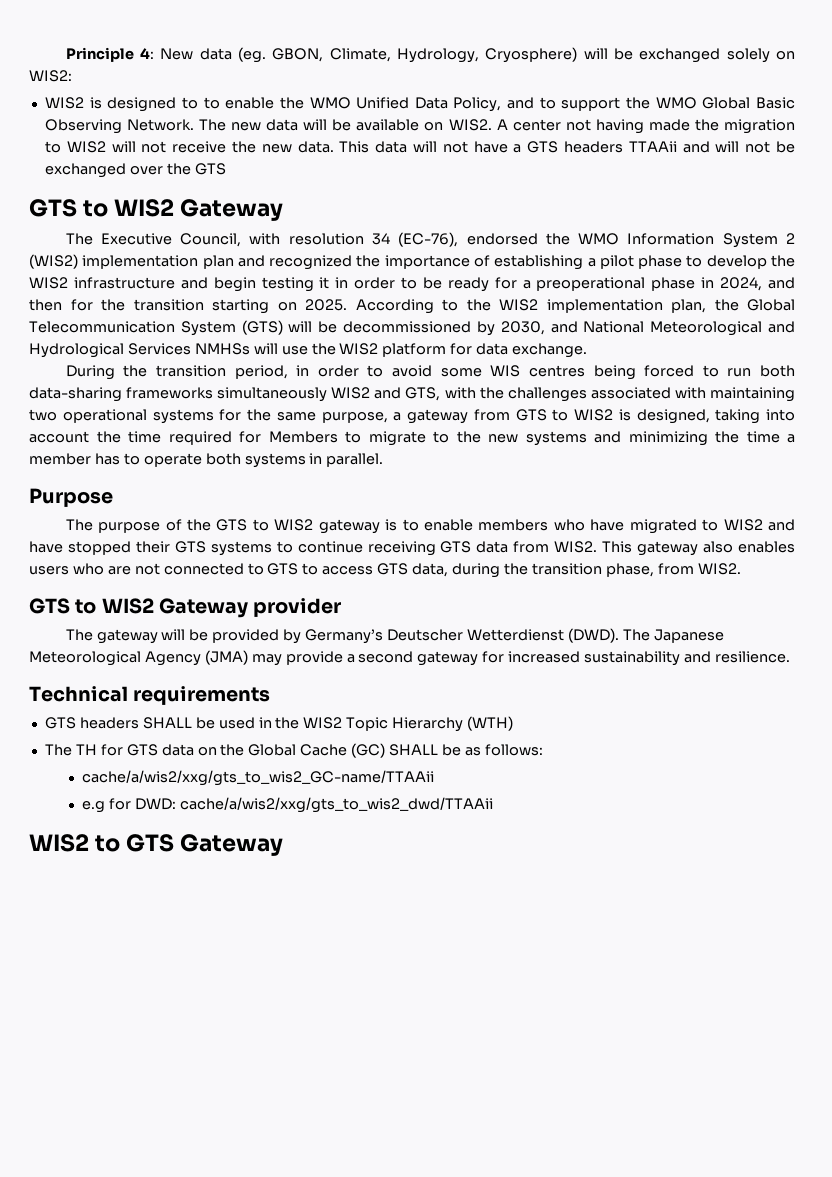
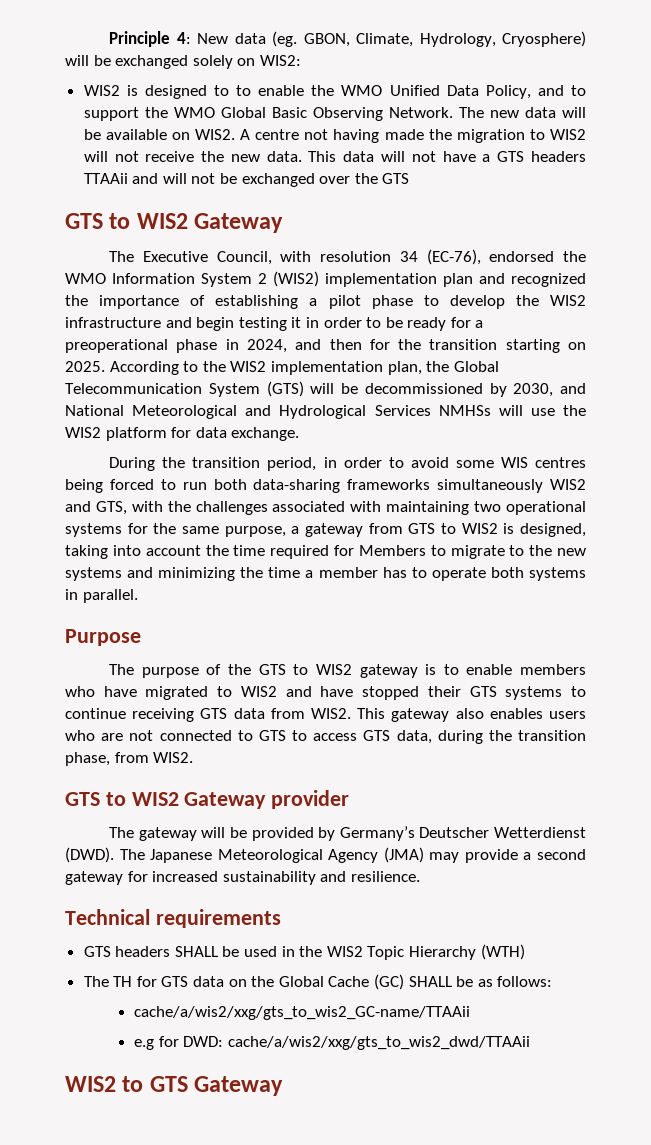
- A center not having made the migration to WIS2 will not receive the new data.
+ A centre not having made the migration to WIS2 will not receive the new data.

